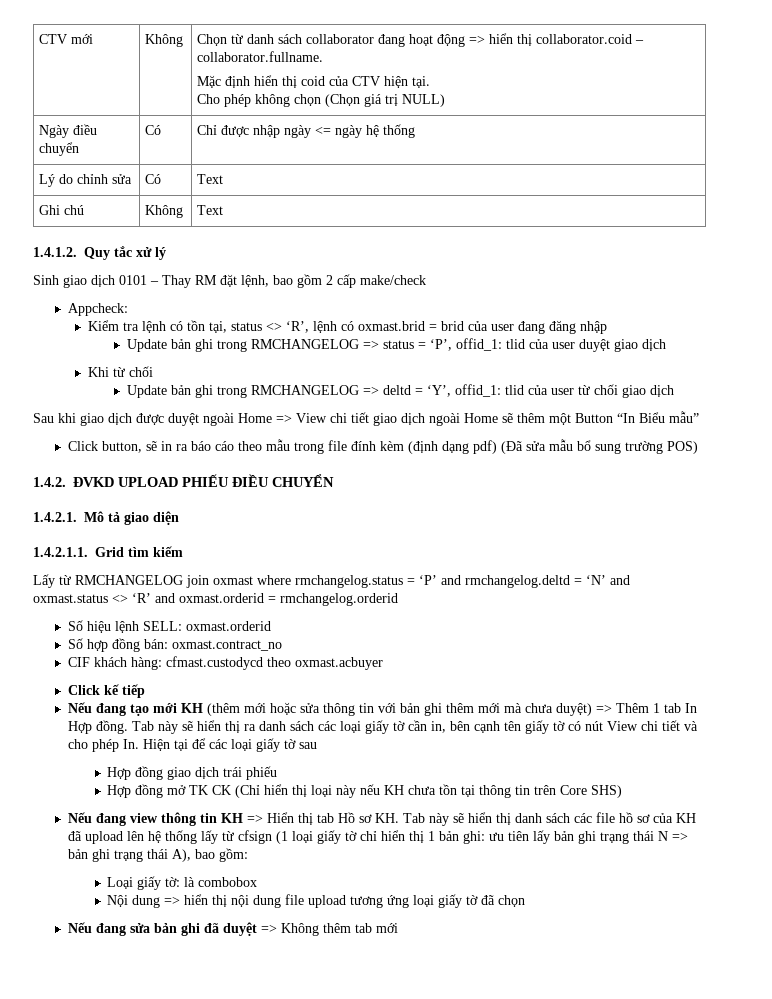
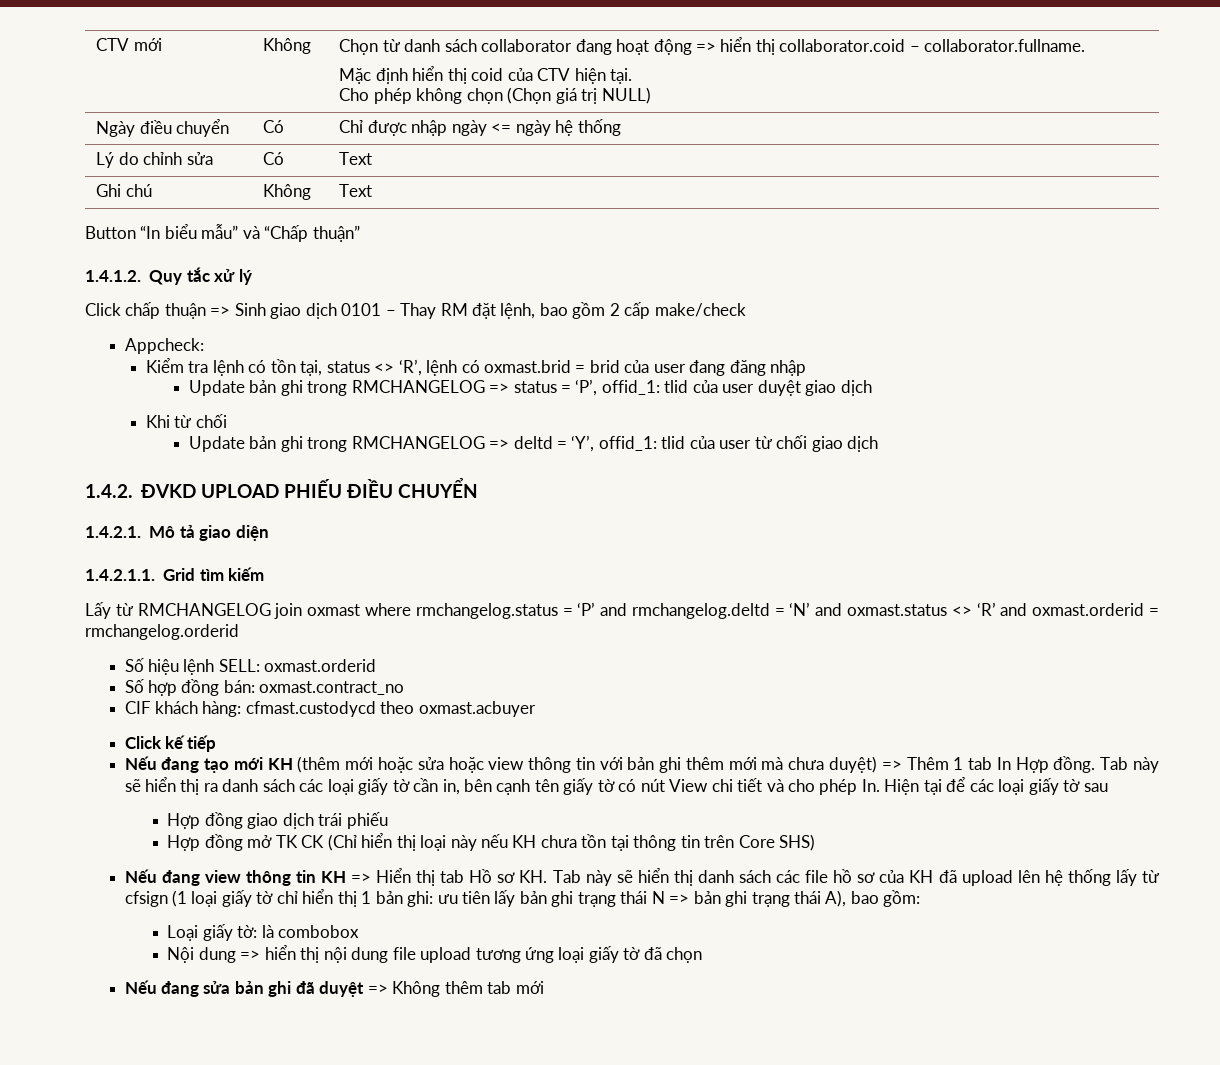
+ Button “In biểu mẫu” và “Chấp thuận”
- Sinh giao dịch 0101 – Thay RM đặt lệnh, bao gồm 2 cấp make/check
+ Click chấp thuận => Sinh giao dịch 0101 – Thay RM đặt lệnh, bao gồm 2 cấp make/check
- Sau khi giao dịch được duyệt ngoài Home => View chi tiết giao dịch ngoài Home sẽ thêm một Button “In Biểu mẫu”
- Click button, sẽ in ra báo cáo theo mẫu trong file đính kèm (định dạng pdf) (Đã sửa mẫu bổ sung trường POS)
- Nếu đang tạo mới KH (thêm mới hoặc sửa thông tin với bản ghi thêm mới mà chưa duyệt) => Thêm 1 tab In Hợp đồng.
+ Nếu đang tạo mới KH (thêm mới hoặc sửa hoặc view thông tin với bản ghi thêm mới mà chưa duyệt) => Thêm 1 tab In Hợp đồng.

